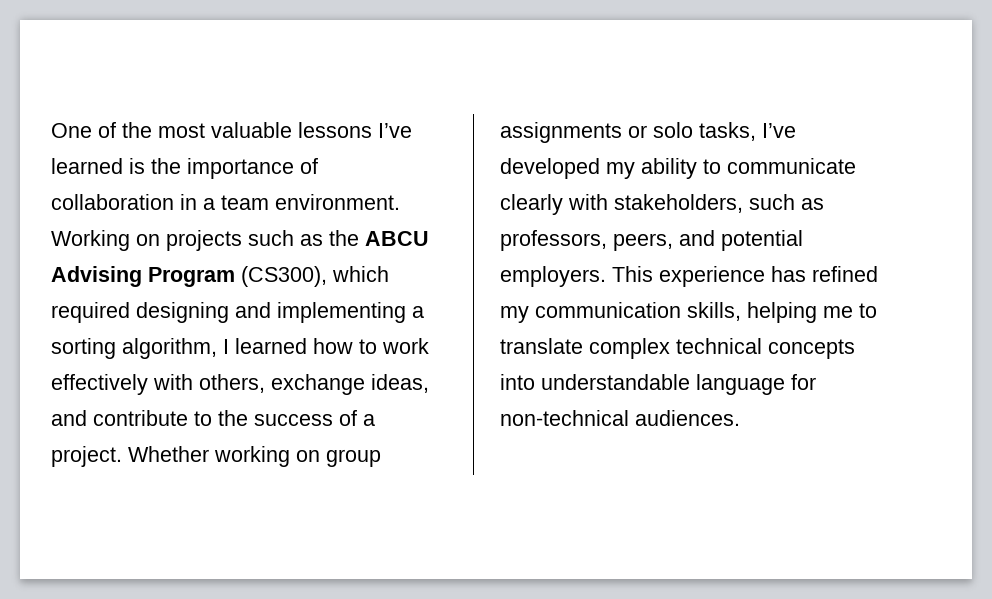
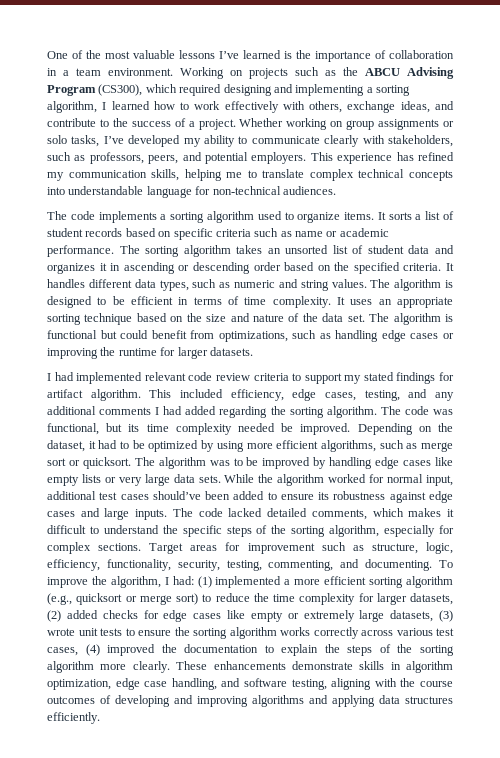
+ The code implements a sorting algorithm used to organize items. It sorts a list of student records based on specific criteria such as name or academic performance. The sorting algorithm takes an unsorted list of student data and organizes it in ascending or descending order based on the specified criteria. It handles different data types, such as numeric and string values. The algorithm is designed to be efficient in terms of time complexity. It uses an appropriate sorting technique based on the size and nature of the data set. The algorithm is functional but could benefit from optimizations, such as handling edge cases or improving the runtime for larger datasets.
+ I had implemented relevant code review criteria to support my stated findings for artifact algorithm. This included efficiency, edge cases, testing, and any additional comments I had added regarding the sorting algorithm. The code was functional, but its time complexity needed be improved. Depending on the dataset, it had to be optimized by using more efficient algorithms, such as merge sort or quicksort. The algorithm was to be improved by handling edge cases like empty lists or very large data sets. While the algorithm worked for normal input, additional test cases should’ve been added to ensure its robustness against edge cases and large inputs. The code lacked detailed comments, which makes it difficult to understand the specific steps of the sorting algorithm, especially for complex sections. Target areas for improvement such as structure, logic, efficiency, functionality, security, testing, commenting, and documenting. To improve the algorithm, I had: (1) implemented a more efficient sorting algorithm (e.g., quicksort or merge sort) to reduce the time complexity for larger datasets, (2) added checks for edge cases like empty or extremely large datasets, (3) wrote unit tests to ensure the sorting algorithm works correctly across various test cases, (4) improved the documentation to explain the steps of the sorting algorithm more clearly. These enhancements demonstrate skills in algorithm optimization, edge case handling, and software testing, aligning with the course outcomes of developing and improving algorithms and applying data structures efficiently.

